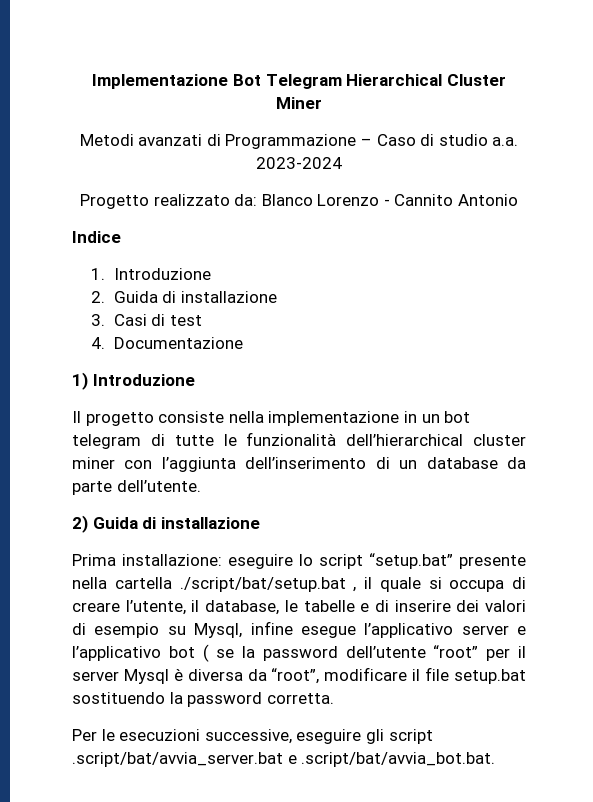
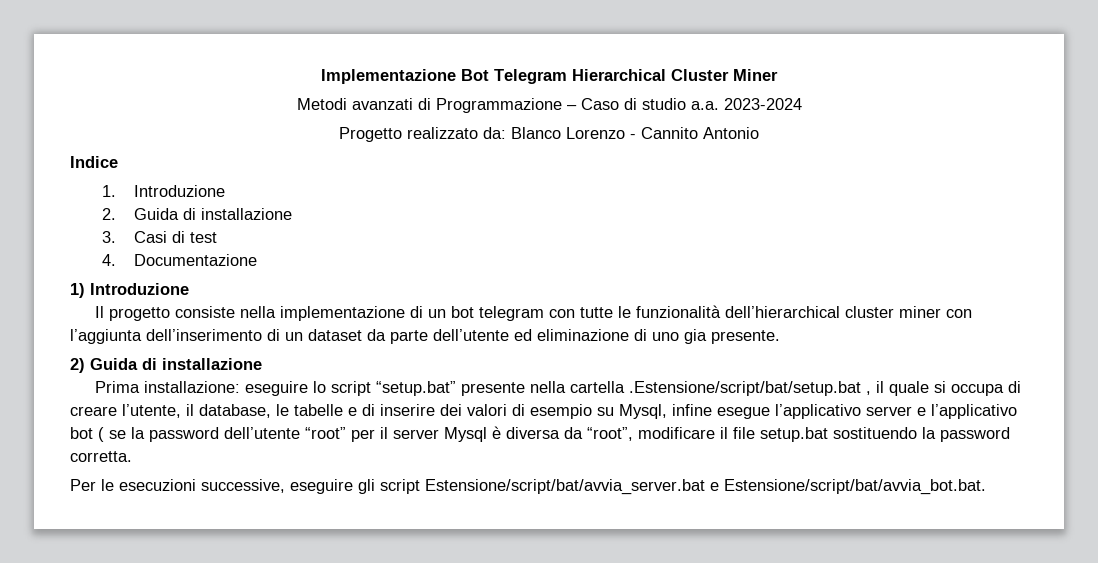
- Il progetto consiste nella implementazione in un bot telegram di tutte le funzionalità dell’hierarchical cluster miner con l’aggiunta dell’inserimento di un database da parte dell’utente.
+ Il progetto consiste nella implementazione di un bot telegram con tutte le funzionalità dell’hierarchical cluster miner con l’aggiunta dell’inserimento di un dataset da parte dell’utente ed eliminazione di uno gia presente.
- Prima installazione: eseguire lo script “setup.bat” presente nella cartella ./script/bat/setup.bat , il quale si occupa di creare l’utente, il database, le tabelle e di inserire dei valori di esempio su Mysql, infine esegue l’applicativo server e l’applicativo bot ( se la password dell’utente “root” per il server Mysql è diversa da “root”, modificare il file setup.bat sostituendo la password corretta.
+ Prima installazione: eseguire lo script “setup.bat” presente nella cartella .Estensione/script/bat/setup.bat , il quale si occupa di creare l’utente, il database, le tabelle e di inserire dei valori di esempio su Mysql, infine esegue l’applicativo server e l’applicativo bot ( se la password dell’utente “root” per il server Mysql è diversa da “root”, modificare il file setup.bat sostituendo la password corretta.
- Per le esecuzioni successive, eseguire gli script .script/bat/avvia_server.bat e .script/bat/avvia_bot.bat.
+ Per le esecuzioni successive, eseguire gli script Estensione/script/bat/avvia_server.bat e Estensione/script/bat/avvia_bot.bat.

